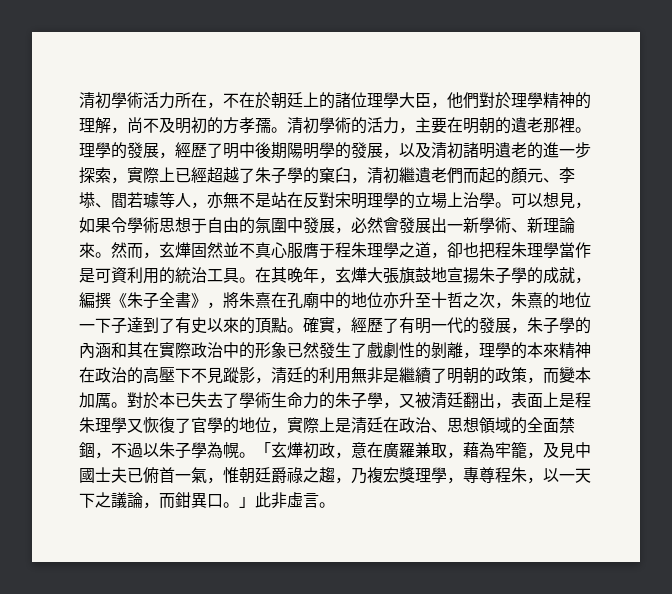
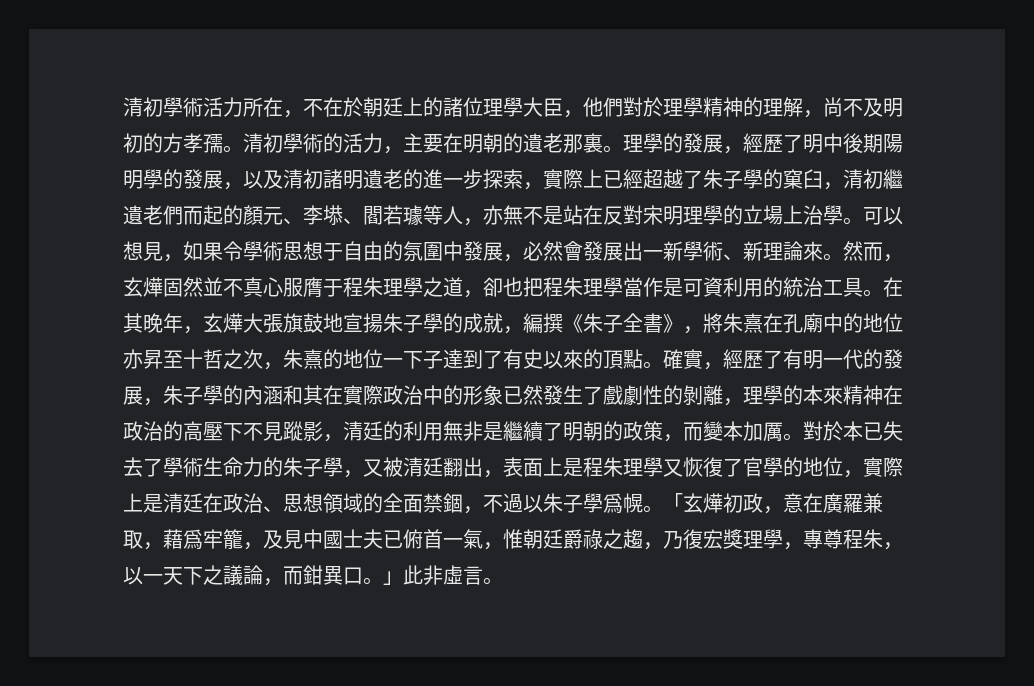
- 清初學術的活力，主要在明朝的遺老那裡。
+ 清初學術的活力，主要在明朝的遺老那裏。
- 在其晚年，玄燁大張旗鼓地宣揚朱子學的成就，編撰《朱子全書》，將朱熹在孔廟中的地位亦升至十哲之次，朱熹的地位一下子達到了有史以來的頂點。
+ 在其晚年，玄燁大張旗鼓地宣揚朱子學的成就，編撰《朱子全書》，將朱熹在孔廟中的地位亦昇至十哲之次，朱熹的地位一下子達到了有史以來的頂點。
- 對於本已失去了學術生命力的朱子學，又被清廷翻出，表面上是程朱理學又恢復了官學的地位，實際上是清廷在政治、思想領域的全面禁錮，不過以朱子學為幌。
+ 對於本已失去了學術生命力的朱子學，又被清廷翻出，表面上是程朱理學又恢復了官學的地位，實際上是清廷在政治、思想領域的全面禁錮，不過以朱子學爲幌。
- 「玄燁初政，意在廣羅兼取，藉為牢籠，及見中國士夫已俯首一氣，惟朝廷爵祿之趨，乃複宏獎理學，專尊程朱，以一天下之議論，而鉗異口。」此非虛言。
+ 「玄燁初政，意在廣羅兼取，藉爲牢籠，及見中國士夫已俯首一氣，惟朝廷爵祿之趨，乃復宏獎理學，專尊程朱，以一天下之議論，而鉗異口。」此非虛言。

